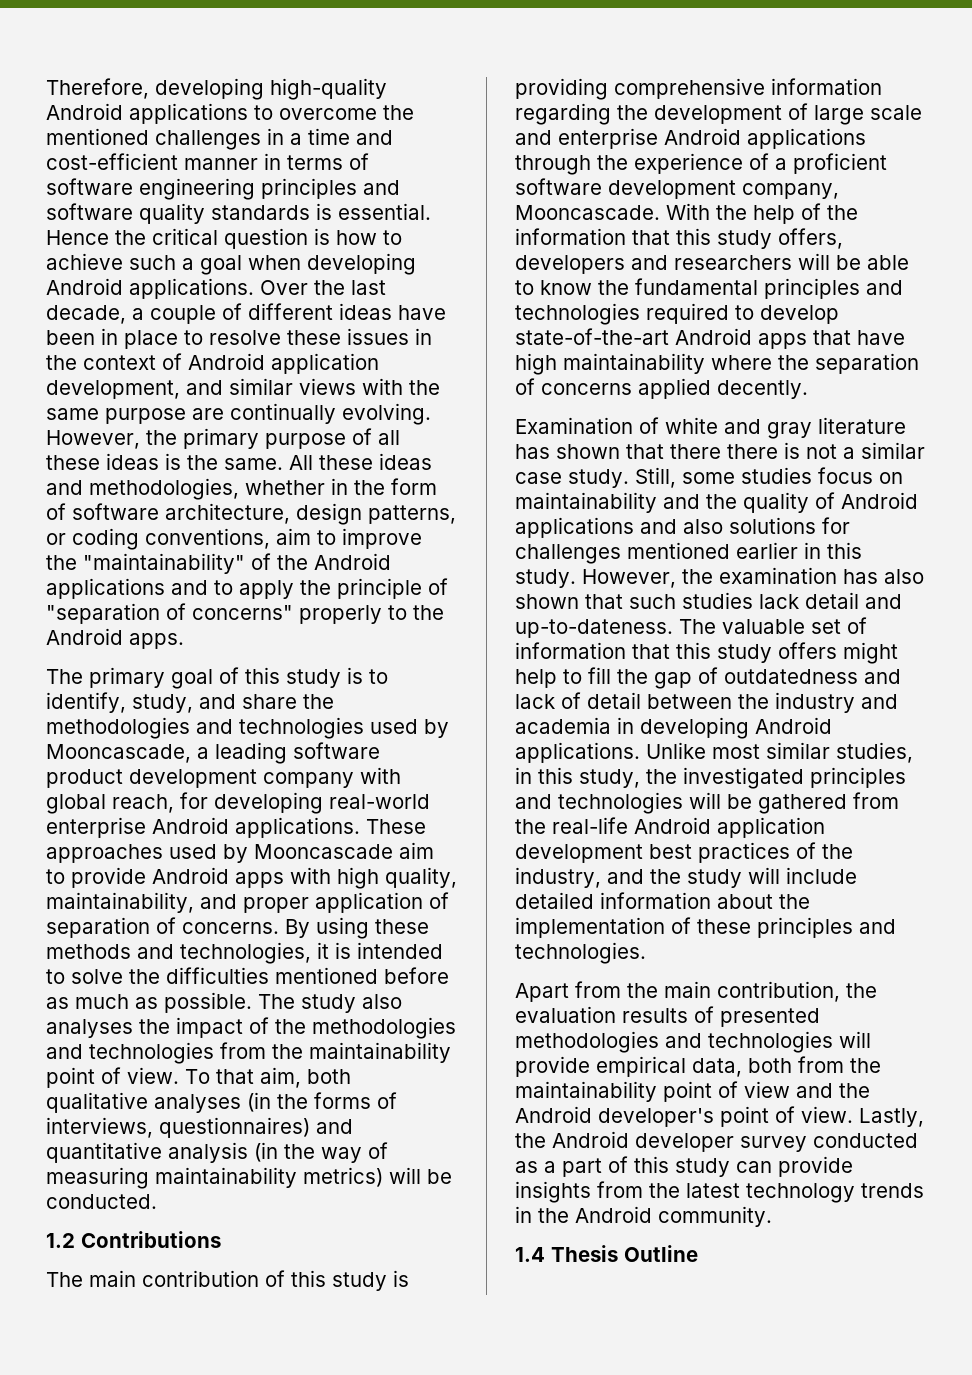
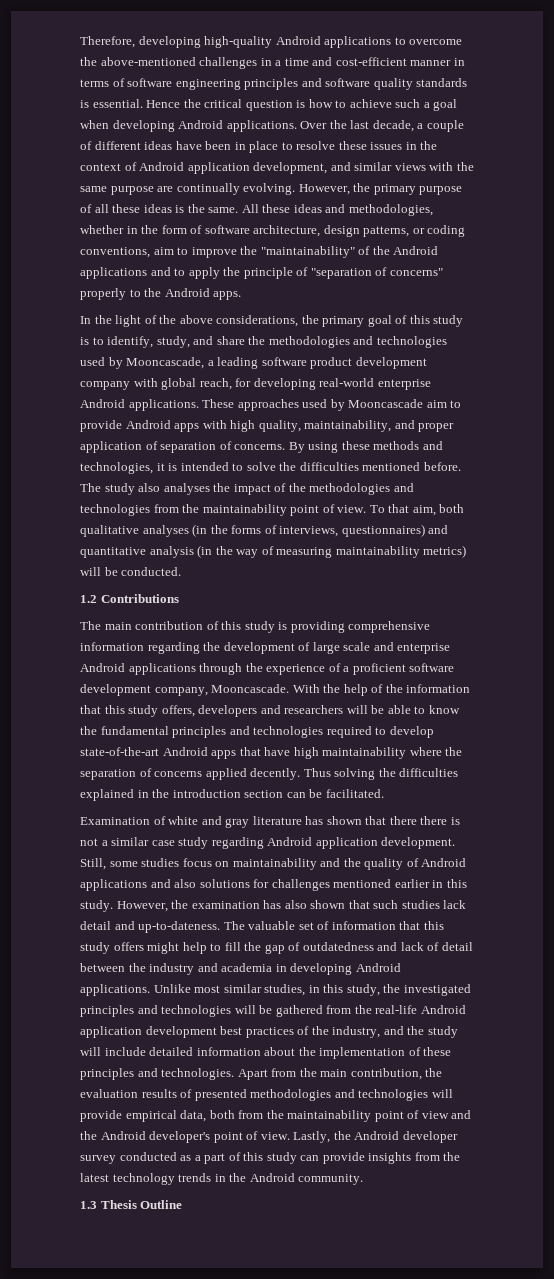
- Therefore, developing high-quality Android applications to overcome the mentioned challenges in a time and cost-efficient manner in terms of software engineering principles and software quality standards is essential.
+ Therefore, developing high-quality Android applications to overcome the above-mentioned challenges in a time and cost-efficient manner in terms of software engineering principles and software quality standards is essential.
- The primary goal of this study is to identify, study, and share the methodologies and technologies used by Mooncascade, a leading software product development company with global reach, for developing real-world enterprise Android applications.
+ In the light of the above considerations, the primary goal of this study is to identify, study, and share the methodologies and technologies used by Mooncascade, a leading software product development company with global reach, for developing real-world enterprise Android applications.
- By using these methods and technologies, it is intended to solve the difficulties mentioned before as much as possible.
+ By using these methods and technologies, it is intended to solve the difficulties mentioned before.
+ Thus solving the difficulties explained in the introduction section can be facilitated.
- Examination of white and gray literature has shown that there there is not a similar case study.
+ Examination of white and gray literature has shown that there there is not a similar case study regarding Android application development.
- Unlike most similar studies, in this study, the investigated principles and technologies will be gathered from the real-life Android application development best practices of the industry, and the study will include detailed information about the implementation of these principles and technologies.
- Apart from the main contribution, the evaluation results of presented methodologies and technologies will provide empirical data, both from the maintainability point of view and the Android developer's point of view.
+ Unlike most similar studies, in this study, the investigated principles and technologies will be gathered from the real-life Android application development best practices of the industry, and the study will include detailed information about the implementation of these principles and technologies. Apart from the main contribution, the evaluation results of presented methodologies and technologies will provide empirical data, both from the maintainability point of view and the Android developer's point of view.
- 1.4 Thesis Outline
+ 1.3 Thesis Outline

